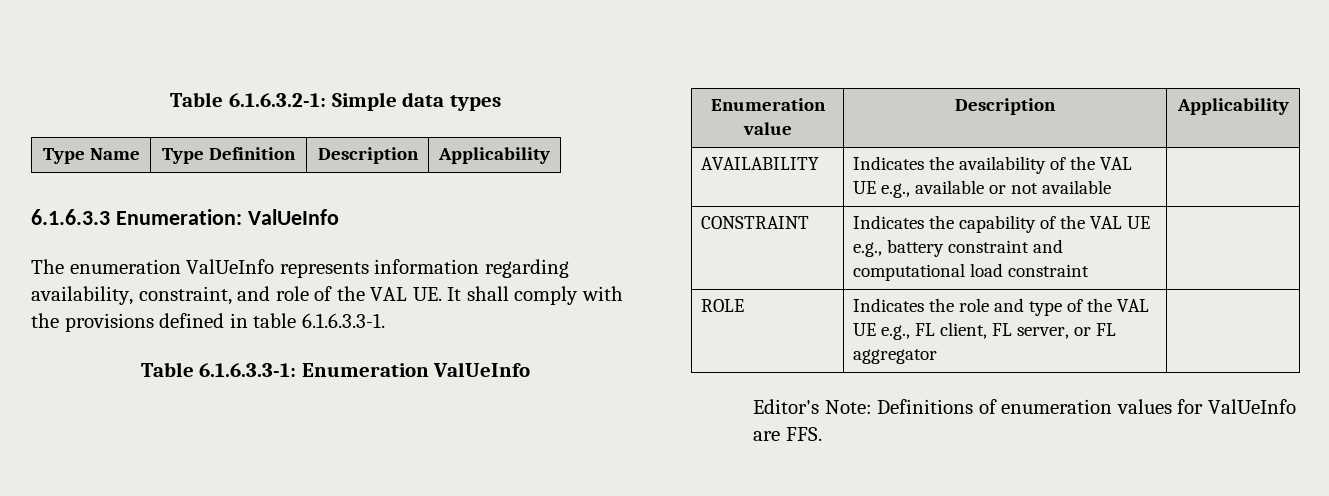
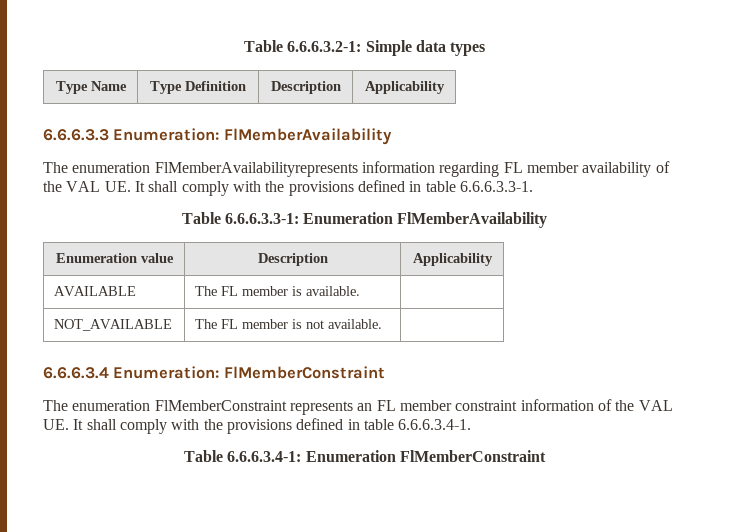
- Table 6.1.6.3.2-1: Simple data types
+ Table 6.6.6.3.2-1: Simple data types
- 6.1.6.3.3 Enumeration: ValUeInfo
- The enumeration ValUeInfo represents information regarding availability, constraint, and role of the VAL UE. It shall comply with the provisions defined in table 6.1.6.3.3-1.
- Table 6.1.6.3.3-1: Enumeration ValUeInfo
+ 6.6.6.3.3 Enumeration: FlMemberAvailability
+ The enumeration FlMemberAvailabilityrepresents information regarding FL member availability of the VAL UE. It shall comply with the provisions defined in table 6.6.6.3.3-1.
+ Table 6.6.6.3.3-1: Enumeration FlMemberAvailability
- AVAILABILITY | Indicates the availability of the VAL UE e.g., available or not available |
- CONSTRAINT | Indicates the capability of the VAL UE e.g., battery constraint and computational load constraint |
- ROLE | Indicates the role and type of the VAL UE e.g., FL client, FL server, or FL aggregator |
- Editor's Note: Definitions of enumeration values for ValUeInfo are FFS.
+ AVAILABLE | The FL member is available. |
+ NOT_AVAILABLE | The FL member is not available. |
+ 6.6.6.3.4 Enumeration: FlMemberConstraint
+ The enumeration FlMemberConstraint represents an FL member constraint information of the VAL UE. It shall comply with the provisions defined in table 6.6.6.3.4-1.
+ Table 6.6.6.3.4-1: Enumeration FlMemberConstraint

